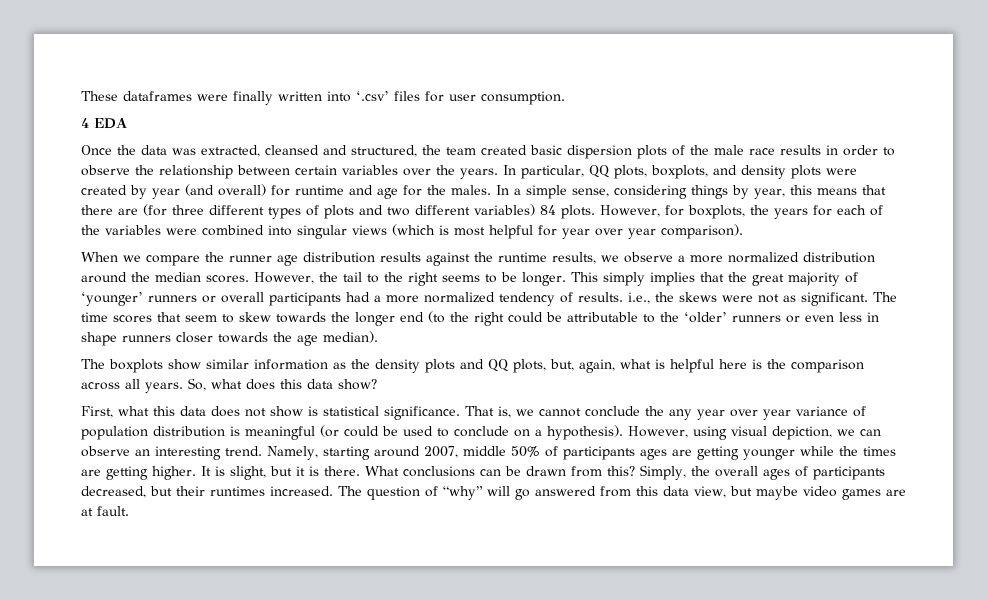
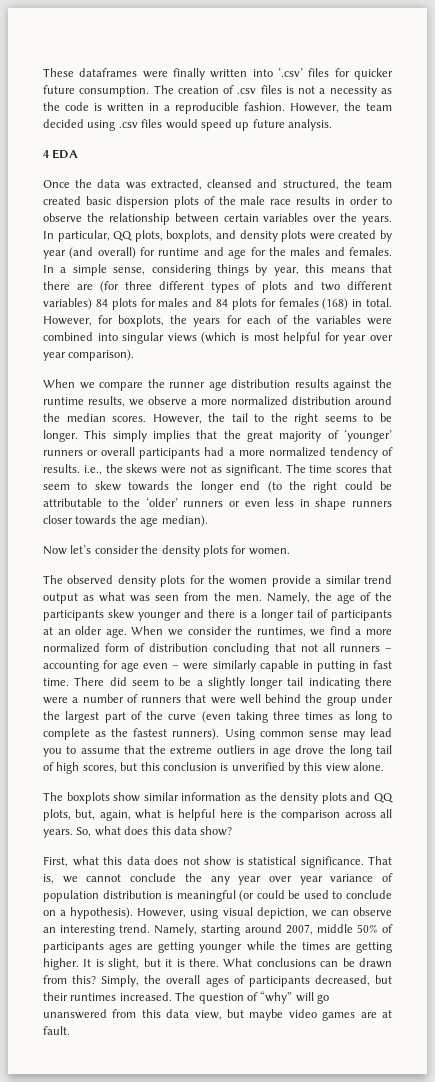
- These dataframes were finally written into ‘.csv’ files for user consumption.
+ These dataframes were finally written into ‘.csv’ files for quicker future consumption. The creation of .csv files is not a necessity as the code is written in a reproducible fashion. However, the team decided using .csv files would speed up future analysis.
- In particular, QQ plots, boxplots, and density plots were created by year (and overall) for runtime and age for the males.
+ In particular, QQ plots, boxplots, and density plots were created by year (and overall) for runtime and age for the males and females.
- In a simple sense, considering things by year, this means that there are (for three different types of plots and two different variables) 84 plots.
+ In a simple sense, considering things by year, this means that there are (for three different types of plots and two different variables) 84 plots for males and 84 plots for females (168) in total.
+ Now let’s consider the density plots for women.
+ The observed density plots for the women provide a similar trend output as what was seen from the men. Namely, the age of the participants skew younger and there is a longer tail of participants at an older age. When we consider the runtimes, we find a more normalized form of distribution concluding that not all runners – accounting for age even – were similarly capable in putting in fast time. There did seem to be a slightly longer tail indicating there were a number of runners that were well behind the group under the largest part of the curve (even taking three times as long to complete as the fastest runners). Using common sense may lead you to assume that the extreme outliers in age drove the long tail of high scores, but this conclusion is unverified by this view alone.
- The question of “why” will go answered from this data view, but maybe video games are at fault.
+ The question of “why” will go unanswered from this data view, but maybe video games are at fault.

